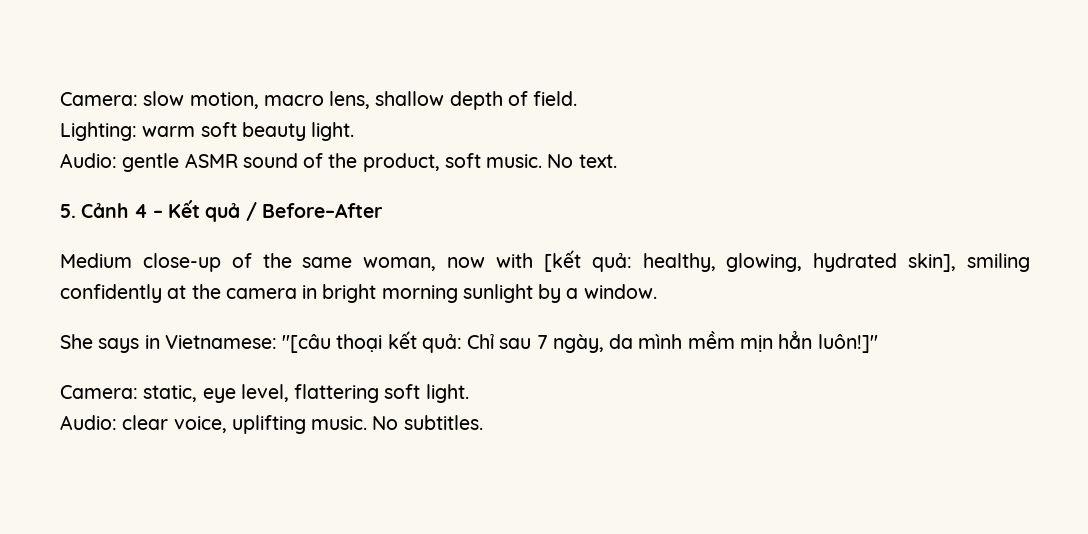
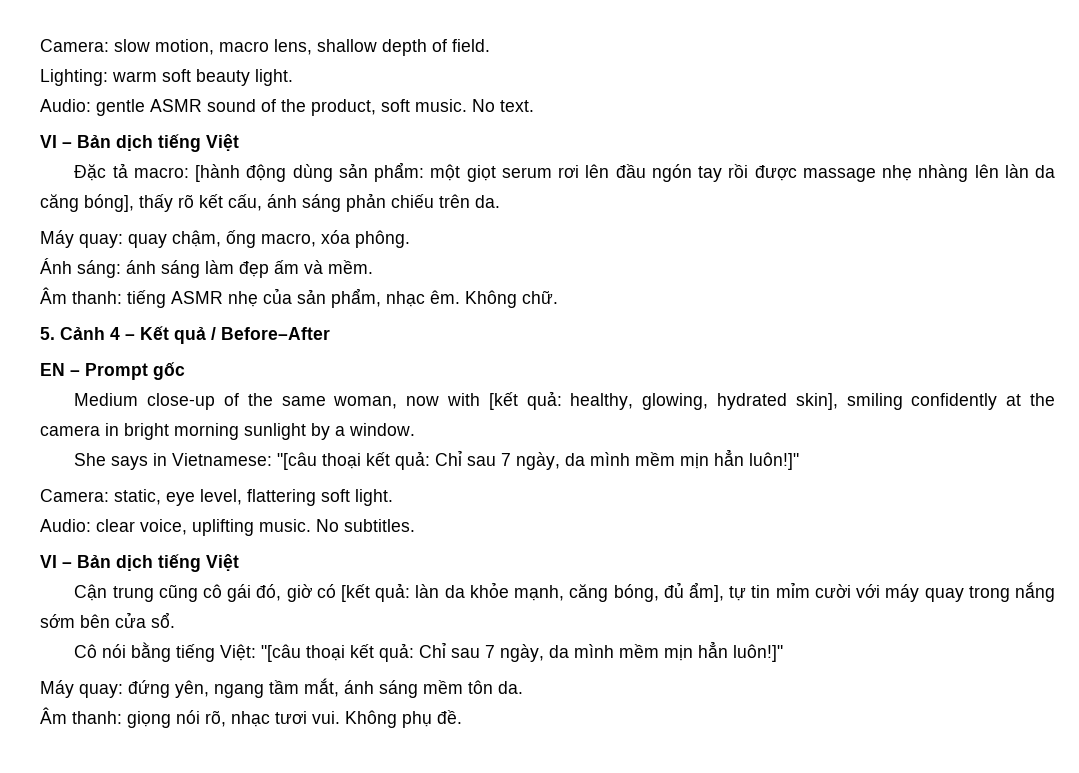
  No text.
+ VI – Bản dịch tiếng Việt
+ Đặc tả macro: [hành động dùng sản phẩm: một giọt serum rơi lên đầu ngón tay rồi được massage nhẹ nhàng lên làn da căng bóng], thấy rõ kết cấu, ánh sáng phản chiếu trên da.
+ Máy quay: quay chậm, ống macro, xóa phông.
+ Ánh sáng: ánh sáng làm đẹp ấm và mềm.
+ Âm thanh: tiếng ASMR nhẹ của sản phẩm, nhạc êm. Không chữ.
+ EN – Prompt gốc
  No subtitles.
+ VI – Bản dịch tiếng Việt
+ Cận trung cũng cô gái đó, giờ có [kết quả: làn da khỏe mạnh, căng bóng, đủ ẩm], tự tin mỉm cười với máy quay trong nắng sớm bên cửa sổ.
+ Cô nói bằng tiếng Việt: "[câu thoại kết quả: Chỉ sau 7 ngày, da mình mềm mịn hẳn luôn!]"
+ Máy quay: đứng yên, ngang tầm mắt, ánh sáng mềm tôn da.
+ Âm thanh: giọng nói rõ, nhạc tươi vui. Không phụ đề.

